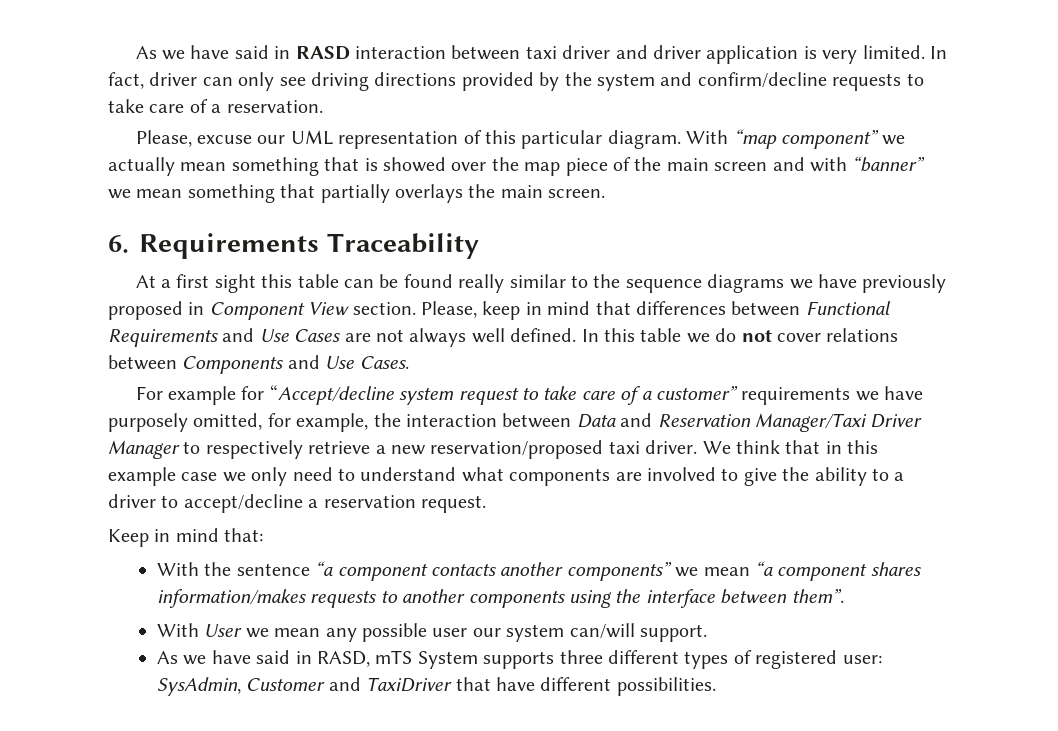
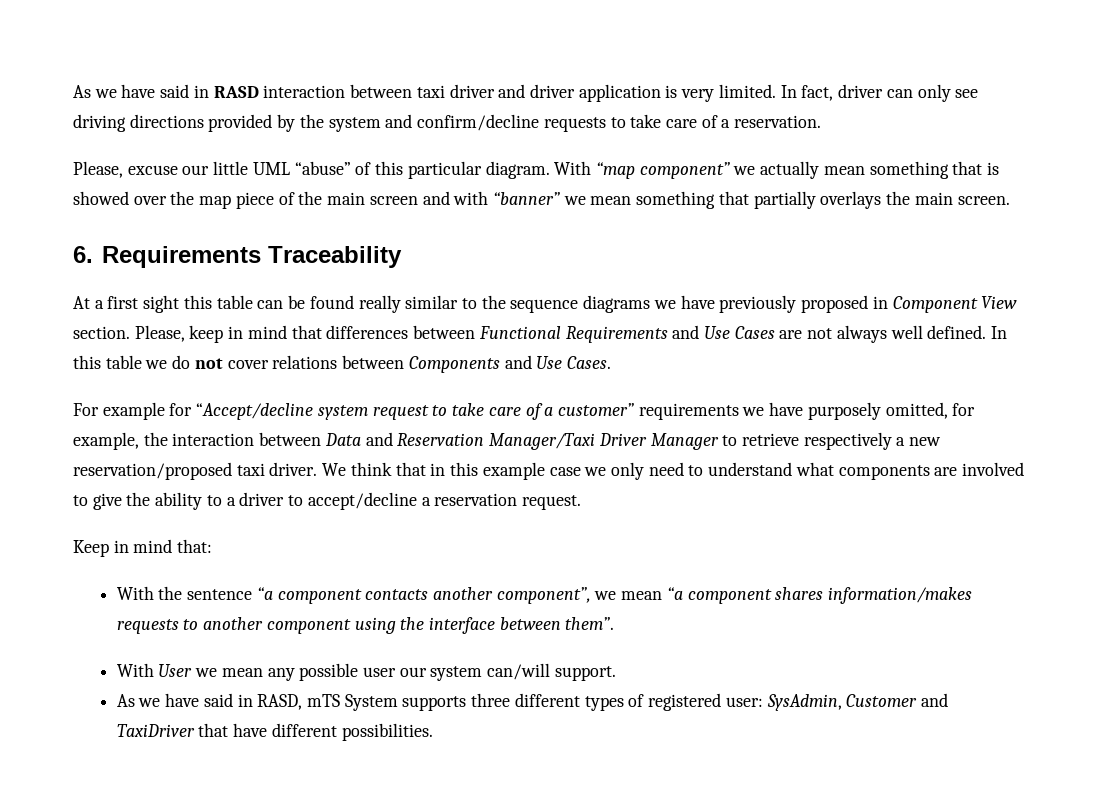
- Please, excuse our UML representation of this particular diagram.
+ Please, excuse our little UML “abuse” of this particular diagram.
- For example for “Accept/decline system request to take care of a customer” requirements we have purposely omitted, for example, the interaction between Data and Reservation Manager/Taxi Driver Manager to respectively retrieve a new reservation/proposed taxi driver.
+ For example for “Accept/decline system request to take care of a customer” requirements we have purposely omitted, for example, the interaction between Data and Reservation Manager/Taxi Driver Manager to retrieve respectively a new reservation/proposed taxi driver.
- With the sentence “a component contacts another components” we mean “a component shares information/makes requests to another components using the interface between them”.
+ With the sentence “a component contacts another component”, we mean “a component shares information/makes requests to another component using the interface between them”.

